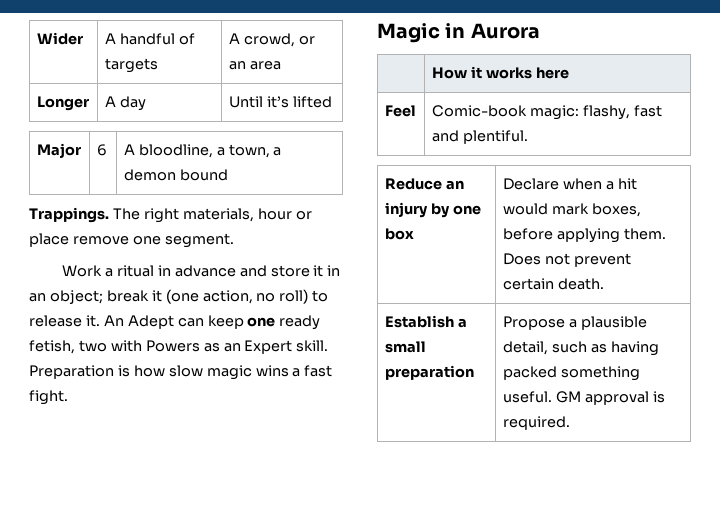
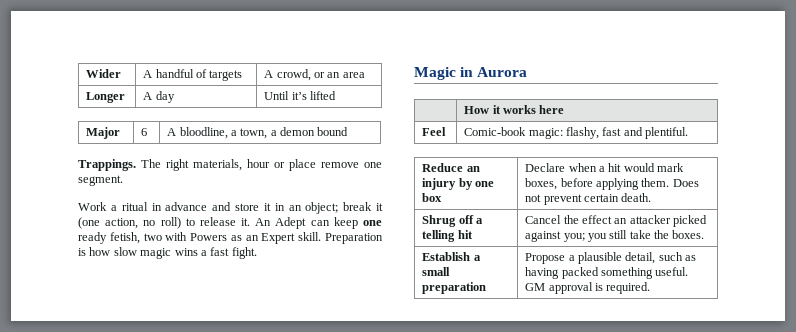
+ Shrug off a telling hit | Cancel the effect an attacker picked against you; you still take the boxes.

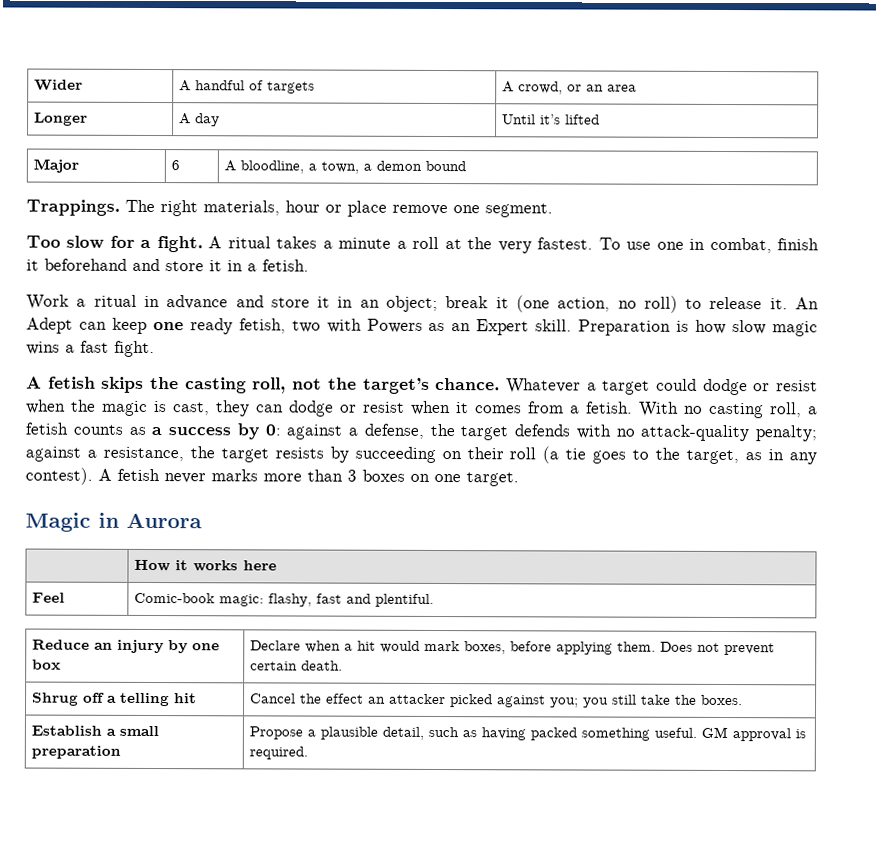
+ Too slow for a fight. A ritual takes a minute a roll at the very fastest. To use one in combat, finish it beforehand and store it in a fetish.
+ A fetish skips the casting roll, not the target’s chance. Whatever a target could dodge or resist when the magic is cast, they can dodge or resist when it comes from a fetish. With no casting roll, a fetish counts as a success by 0: against a defense, the target defends with no attack-quality penalty; against a resistance, the target resists by succeeding on their roll (a tie goes to the target, as in any contest). A fetish never marks more than 3 boxes on one target.

